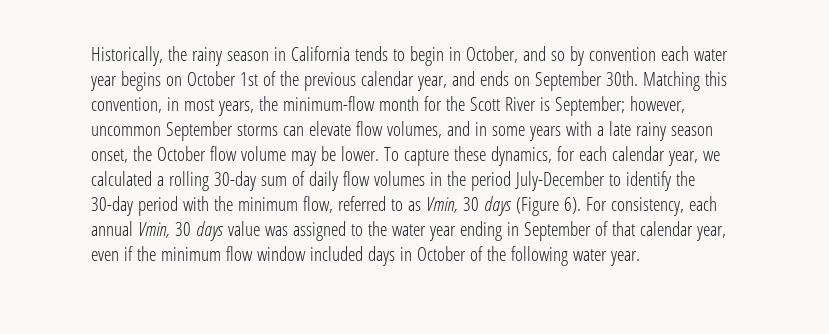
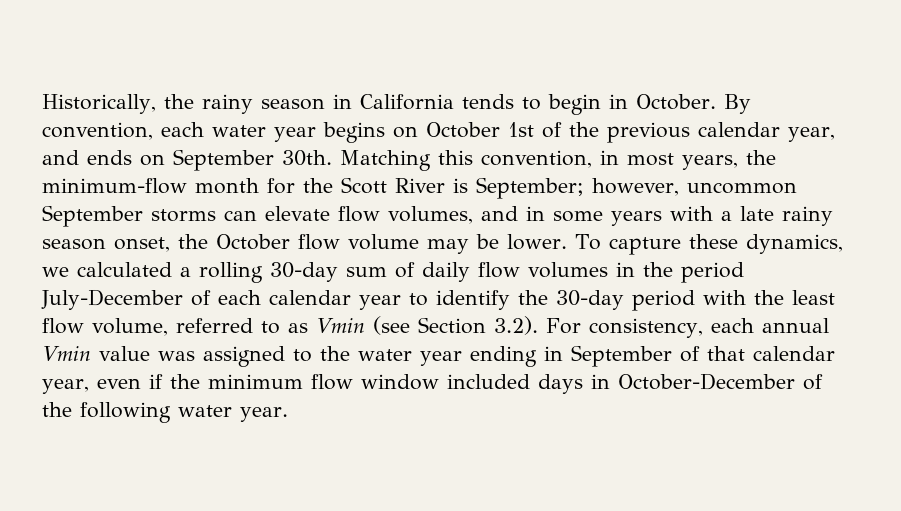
- Historically, the rainy season in California tends to begin in October, and so by convention each water year begins on October 1st of the previous calendar year, and ends on September 30th.
+ Historically, the rainy season in California tends to begin in October. By convention, each water year begins on October 1st of the previous calendar year, and ends on September 30th.
- To capture these dynamics, for each calendar year, we calculated a rolling 30-day sum of daily flow volumes in the period July-December to identify the 30-day period with the minimum flow, referred to as Vmin, 30 days (Figure 6). For consistency, each annual Vmin, 30 days value was assigned to the water year ending in September of that calendar year, even if the minimum flow window included days in October of the following water year.
+ To capture these dynamics, we calculated a rolling 30-day sum of daily flow volumes in the period July-December of each calendar year to identify the 30-day period with the least flow volume, referred to as Vmin (see Section 3.2). For consistency, each annual Vmin value was assigned to the water year ending in September of that calendar year, even if the minimum flow window included days in October-December of the following water year.

